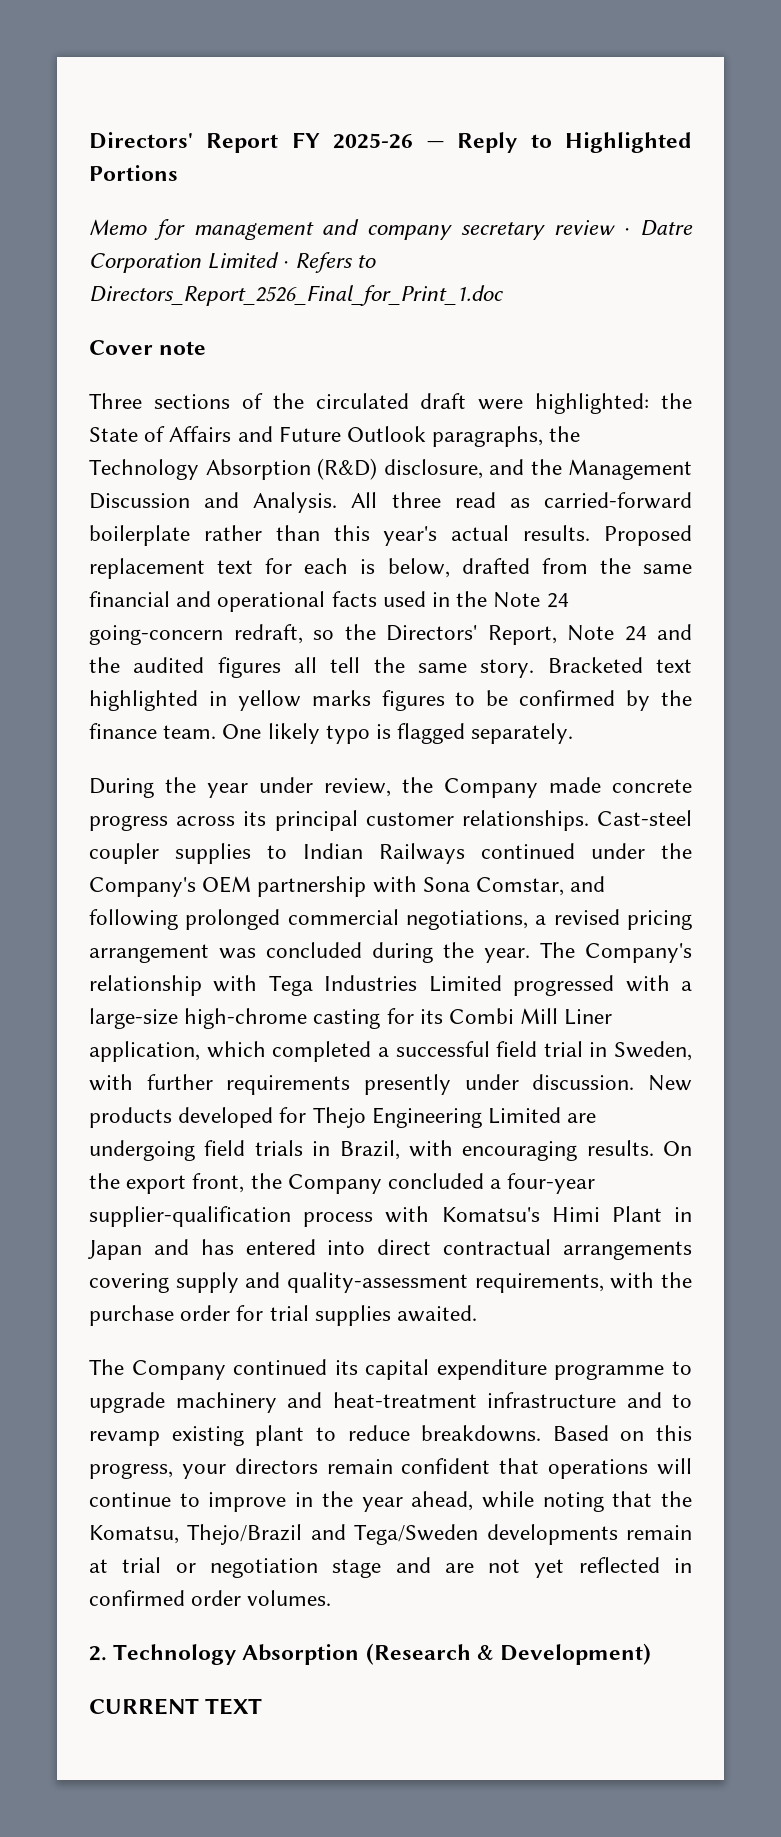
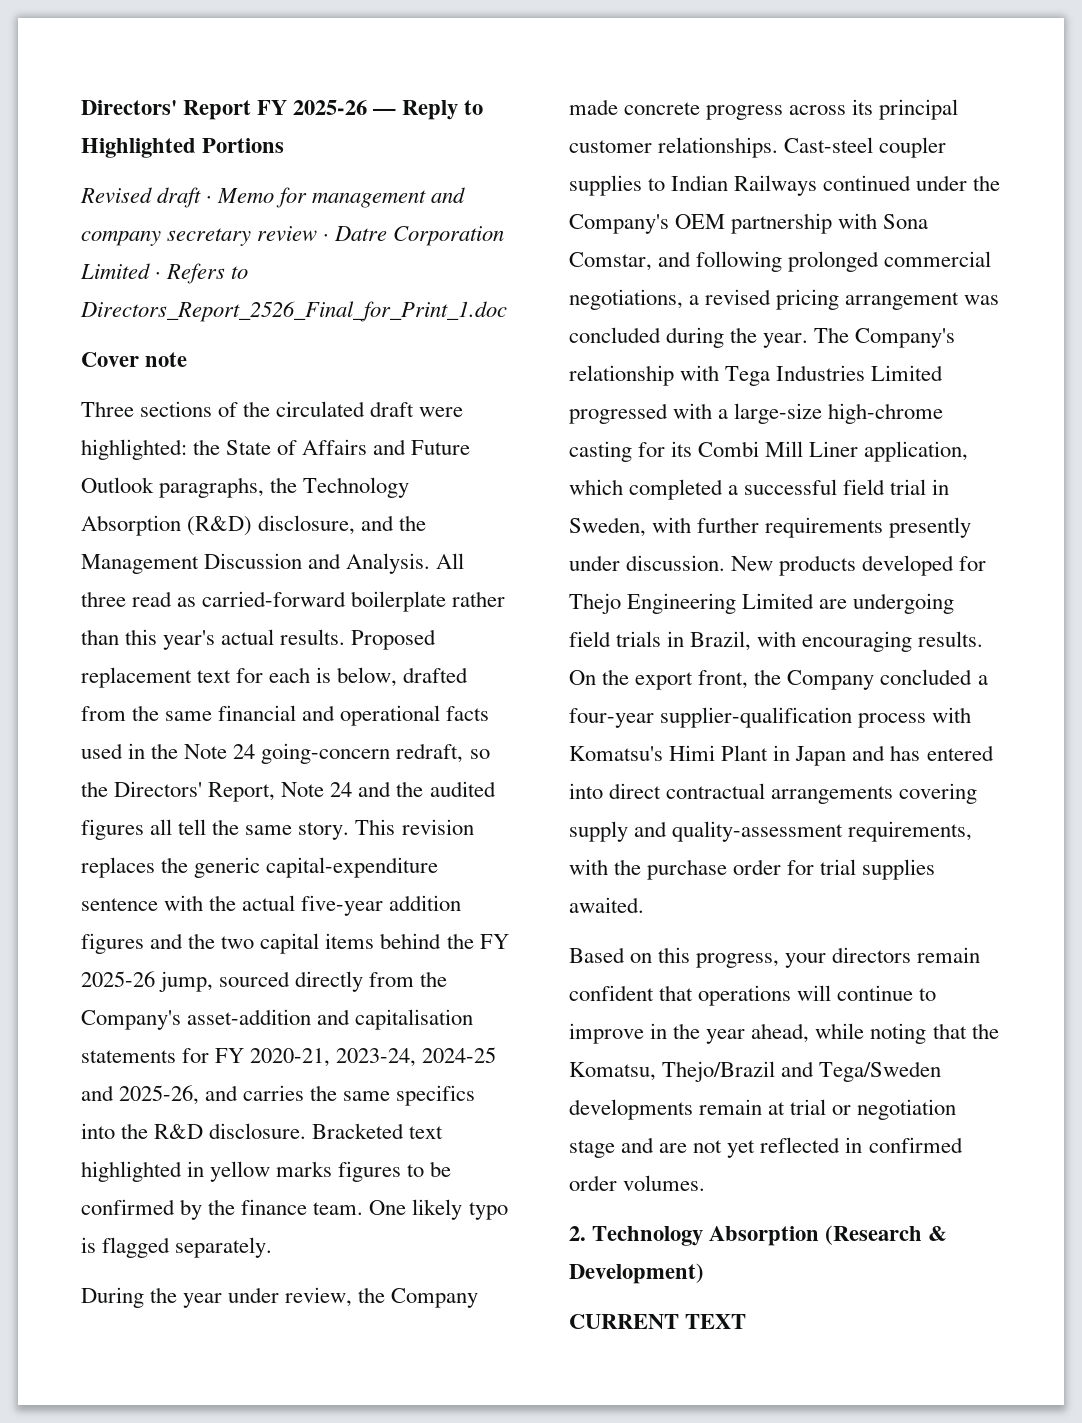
- Memo for management and company secretary review · Datre Corporation Limited · Refers to Directors_Report_2526_Final_for_Print_1.doc
+ Revised draft · Memo for management and company secretary review · Datre Corporation Limited · Refers to Directors_Report_2526_Final_for_Print_1.doc
+ This revision replaces the generic capital-expenditure sentence with the actual five-year addition figures and the two capital items behind the FY 2025-26 jump, sourced directly from the Company's asset-addition and capitalisation statements for FY 2020-21, 2023-24, 2024-25 and 2025-26, and carries the same specifics into the R&D disclosure.
- The Company continued its capital expenditure programme to upgrade machinery and heat-treatment infrastructure and to revamp existing plant to reduce breakdowns.

